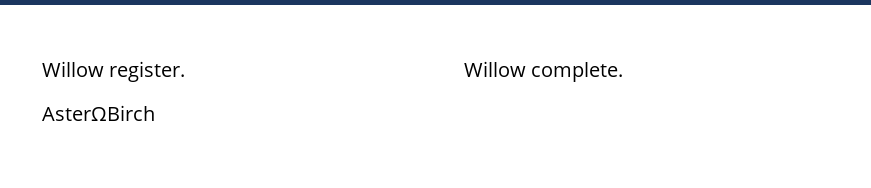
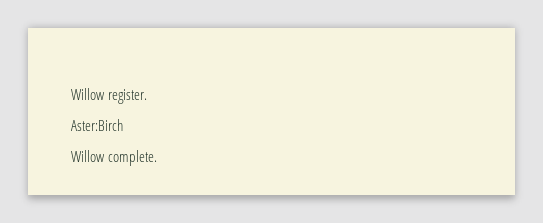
- AsterΩBirch
+ Aster:Birch

